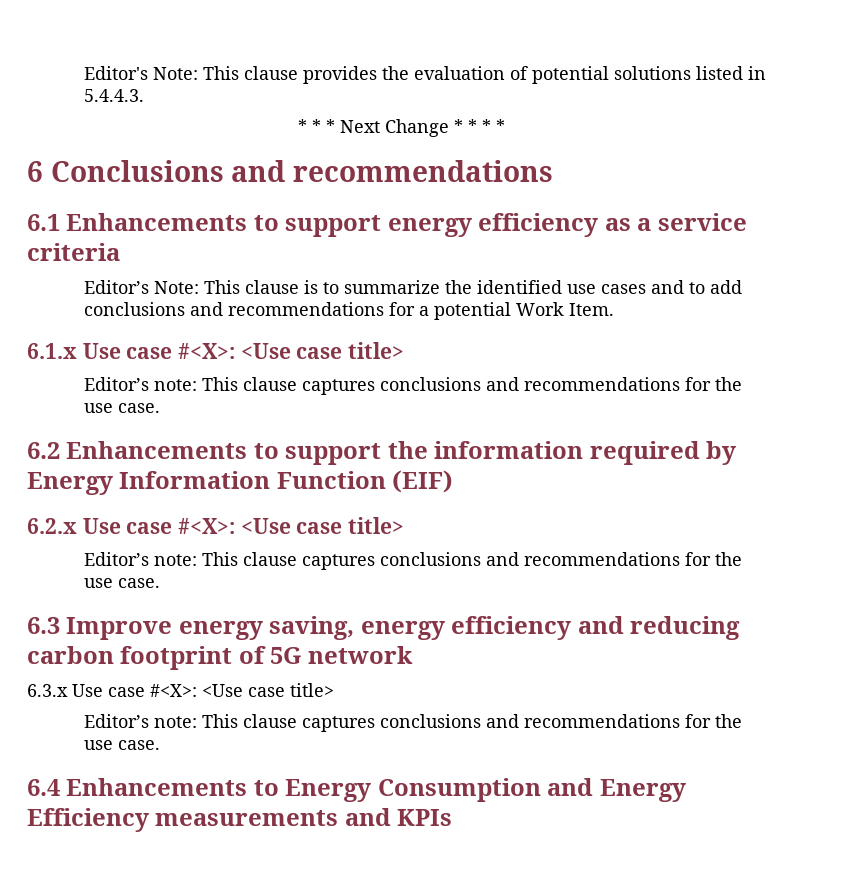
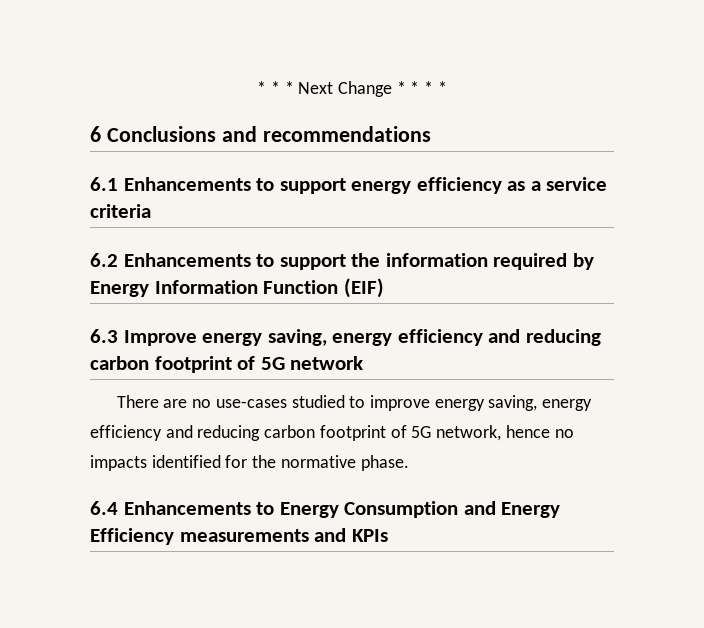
- Editor's Note: This clause provides the evaluation of potential solutions listed in 5.4.4.3.
- Editor’s Note: This clause is to summarize the identified use cases and to add conclusions and recommendations for a potential Work Item.
- 6.1.x Use case #<X>: <Use case title>
- Editor’s note: This clause captures conclusions and recommendations for the use case.
- 6.2.x Use case #<X>: <Use case title>
- Editor’s note: This clause captures conclusions and recommendations for the use case.
- 6.3.x Use case #<X>: <Use case title>
- Editor’s note: This clause captures conclusions and recommendations for the use case.
+ There are no use-cases studied to improve energy saving, energy efficiency and reducing carbon footprint of 5G network, hence no impacts identified for the normative phase.

